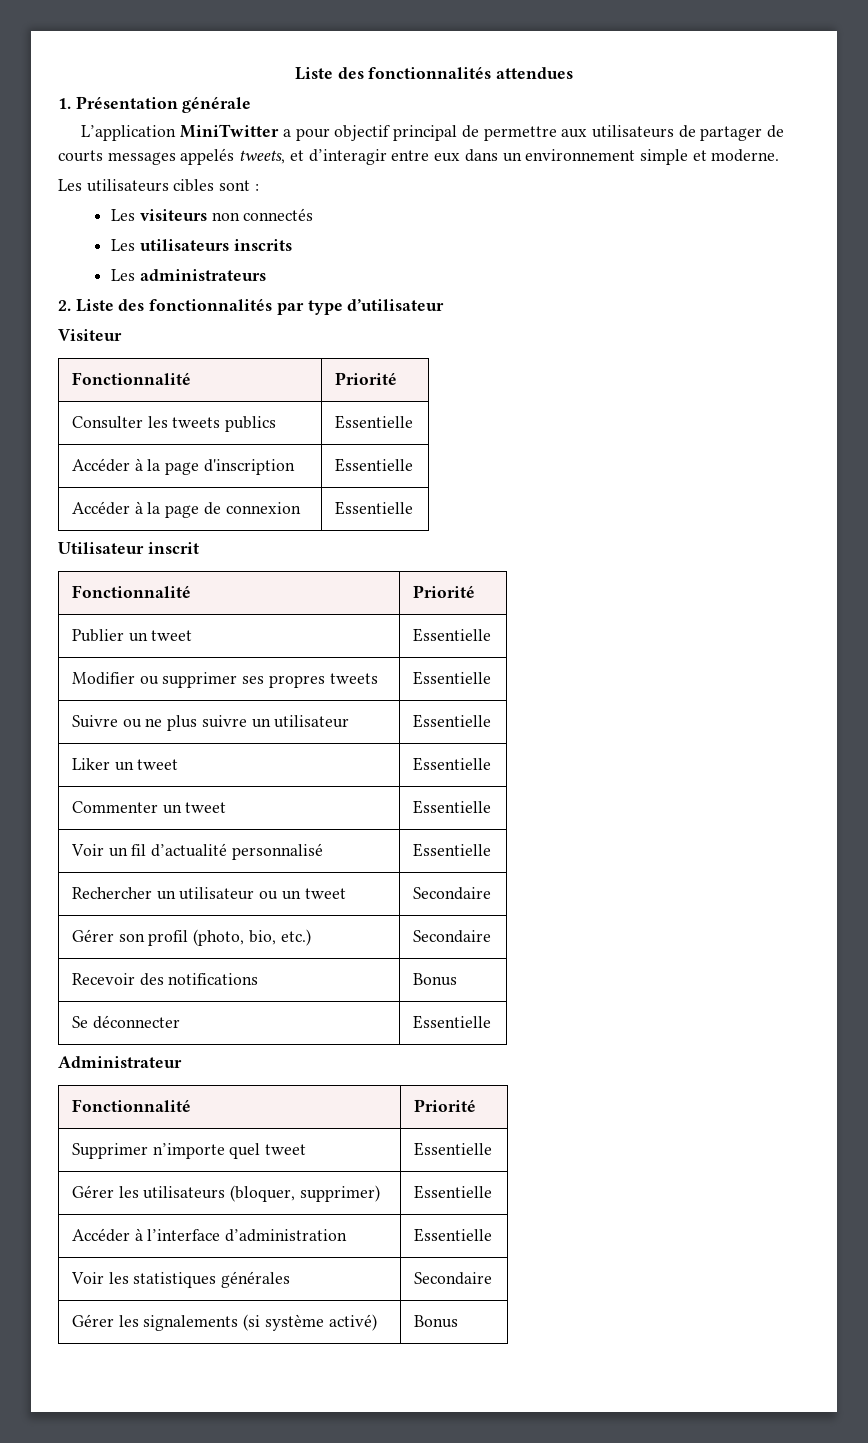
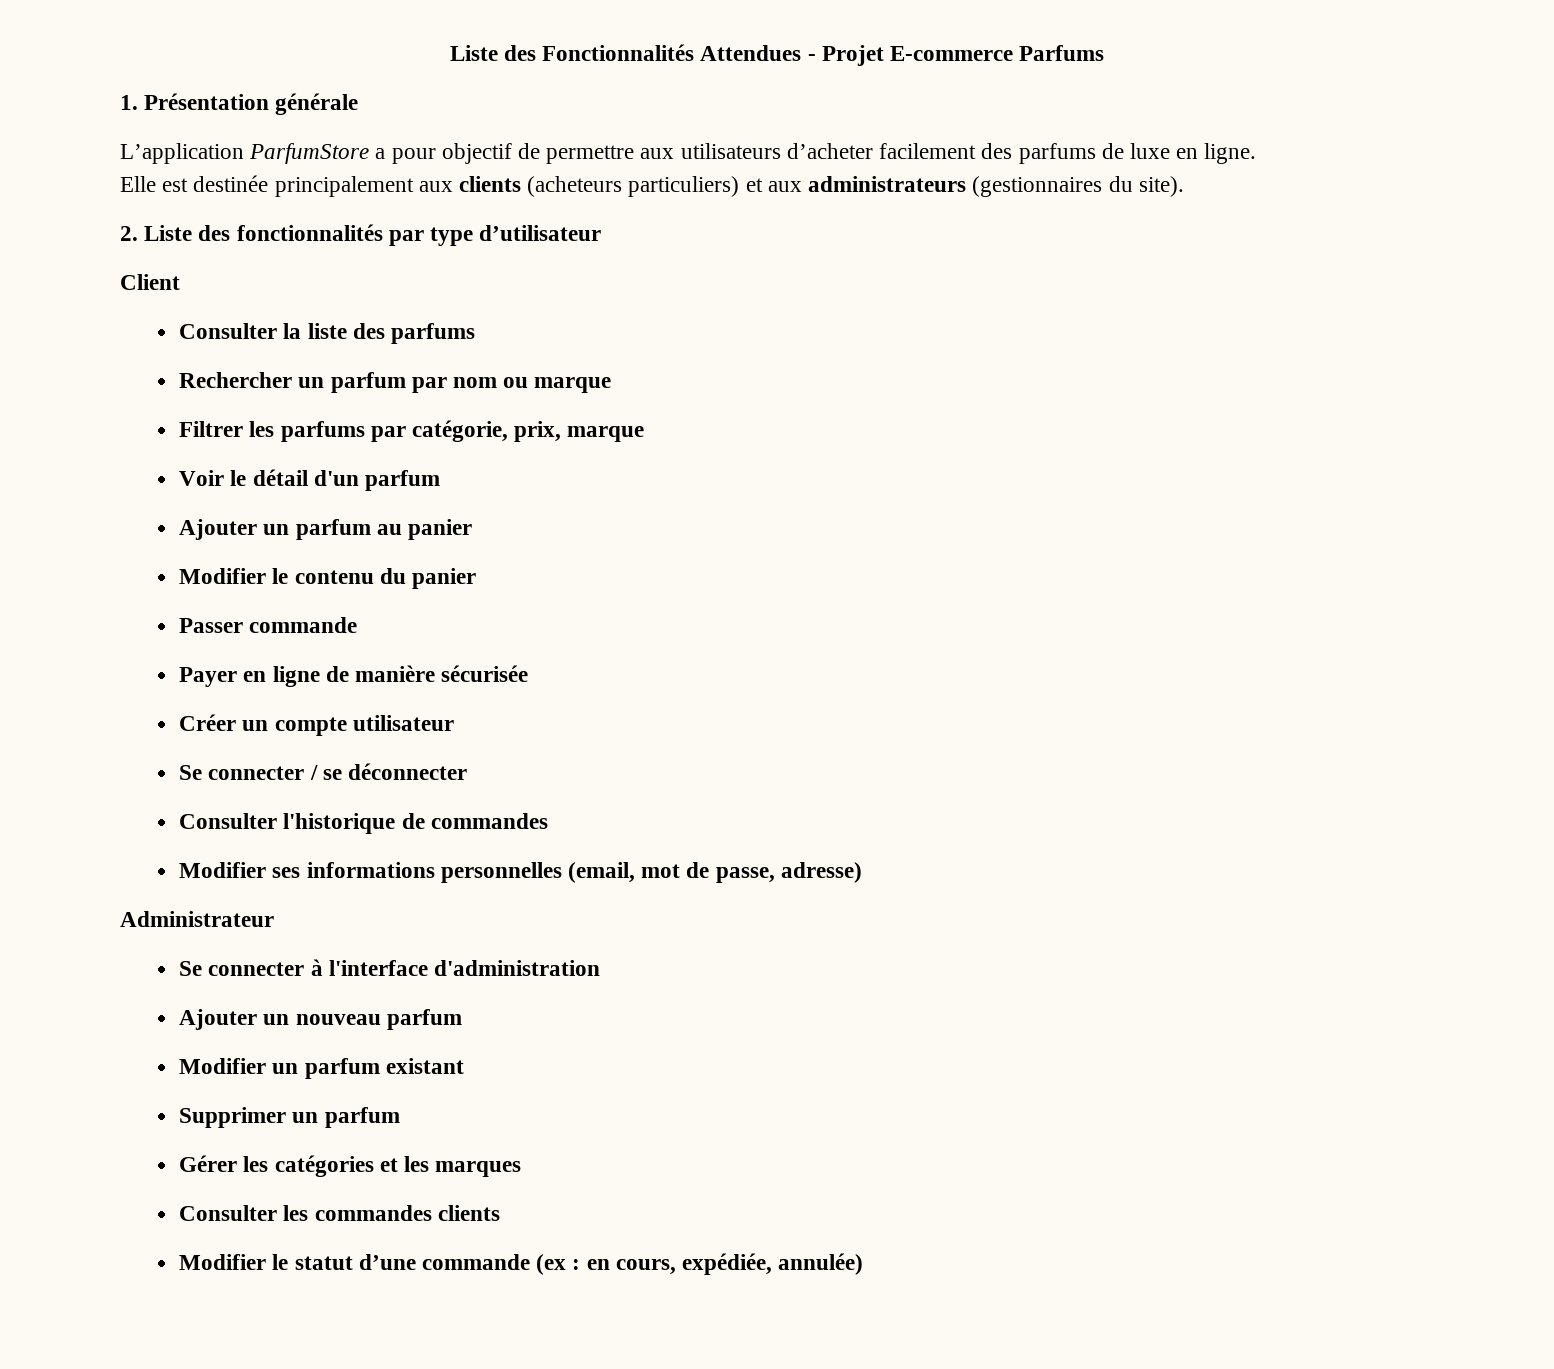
- Liste des fonctionnalités attendues
+ Liste des Fonctionnalités Attendues - Projet E-commerce Parfums
- L’application MiniTwitter a pour objectif principal de permettre aux utilisateurs de partager de courts messages appelés tweets, et d’interagir entre eux dans un environnement simple et moderne.
- Les utilisateurs cibles sont :
- Les visiteurs non connectés
- Les utilisateurs inscrits
- Les administrateurs
+ L’application ParfumStore a pour objectif de permettre aux utilisateurs d’acheter facilement des parfums de luxe en ligne.
+ Elle est destinée principalement aux clients (acheteurs particuliers) et aux administrateurs (gestionnaires du site).
- Visiteur
- Fonctionnalité | Priorité
- Consulter les tweets publics | Essentielle
- Accéder à la page d'inscription | Essentielle
- Accéder à la page de connexion | Essentielle
- Utilisateur inscrit
- Fonctionnalité | Priorité
- Publier un tweet | Essentielle
- Modifier ou supprimer ses propres tweets | Essentielle
- Suivre ou ne plus suivre un utilisateur | Essentielle
- Liker un tweet | Essentielle
- Commenter un tweet | Essentielle
- Voir un fil d’actualité personnalisé | Essentielle
- Rechercher un utilisateur ou un tweet | Secondaire
- Gérer son profil (photo, bio, etc.) | Secondaire
- Recevoir des notifications | Bonus
- Se déconnecter | Essentielle
+ Client
+ Consulter la liste des parfums
+ Rechercher un parfum par nom ou marque
+ Filtrer les parfums par catégorie, prix, marque
+ Voir le détail d'un parfum
+ Ajouter un parfum au panier
+ Modifier le contenu du panier
+ Passer commande
+ Payer en ligne de manière sécurisée
+ Créer un compte utilisateur
+ Se connecter / se déconnecter
+ Consulter l'historique de commandes
+ Modifier ses informations personnelles (email, mot de passe, adresse)
  Administrateur
- Fonctionnalité | Priorité
- Supprimer n’importe quel tweet | Essentielle
- Gérer les utilisateurs (bloquer, supprimer) | Essentielle
- Accéder à l’interface d’administration | Essentielle
- Voir les statistiques générales | Secondaire
- Gérer les signalements (si système activé) | Bonus
+ Se connecter à l'interface d'administration
+ Ajouter un nouveau parfum
+ Modifier un parfum existant
+ Supprimer un parfum
+ Gérer les catégories et les marques
+ Consulter les commandes clients
+ Modifier le statut d’une commande (ex : en cours, expédiée, annulée)

